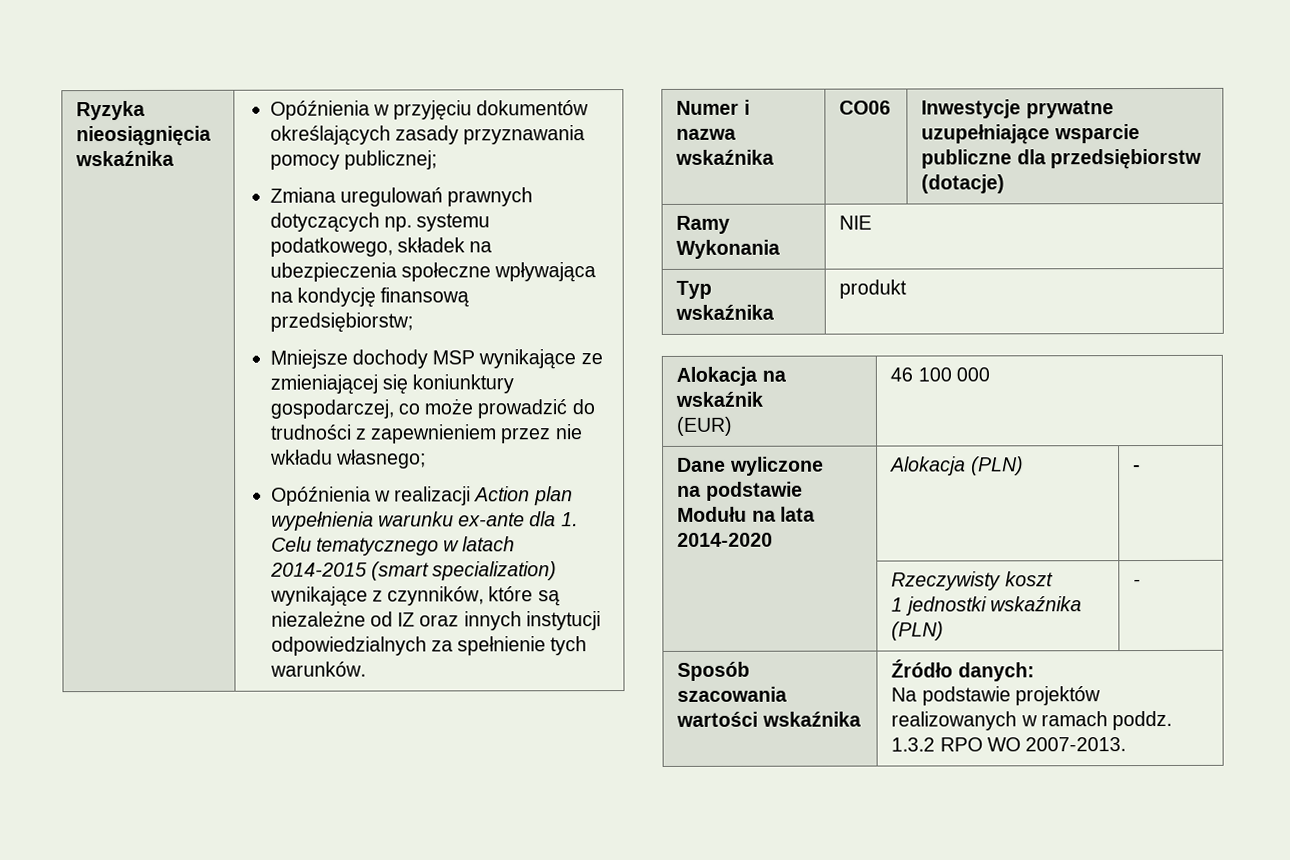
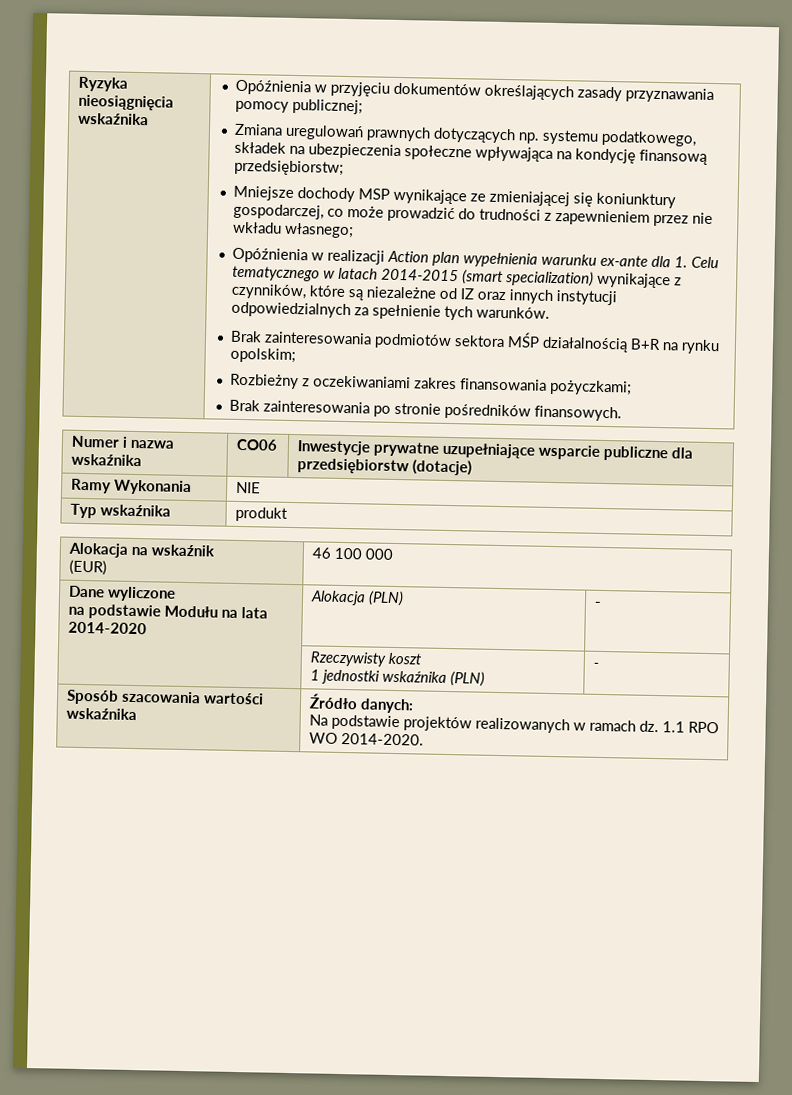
+ Brak zainteresowania podmiotów sektora MŚP działalnością B+R na rynku opolskim;
+ Rozbieżny z oczekiwaniami zakres finansowania pożyczkami;
+ Brak zainteresowania po stronie pośredników finansowych.
  Sposób szacowania wartości wskaźnika | Źródło danych:
- Na podstawie projektów realizowanych w ramach poddz. 1.3.2 RPO WO 2007-2013.
+ Na podstawie projektów realizowanych w ramach dz. 1.1 RPO WO 2014-2020.

